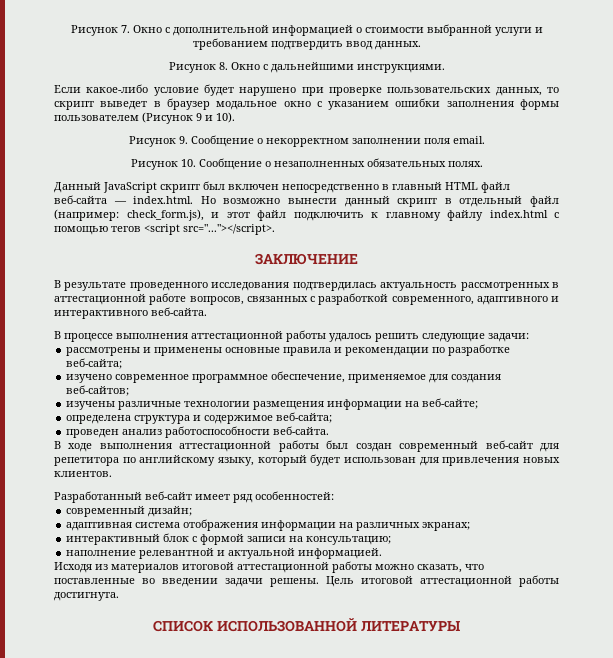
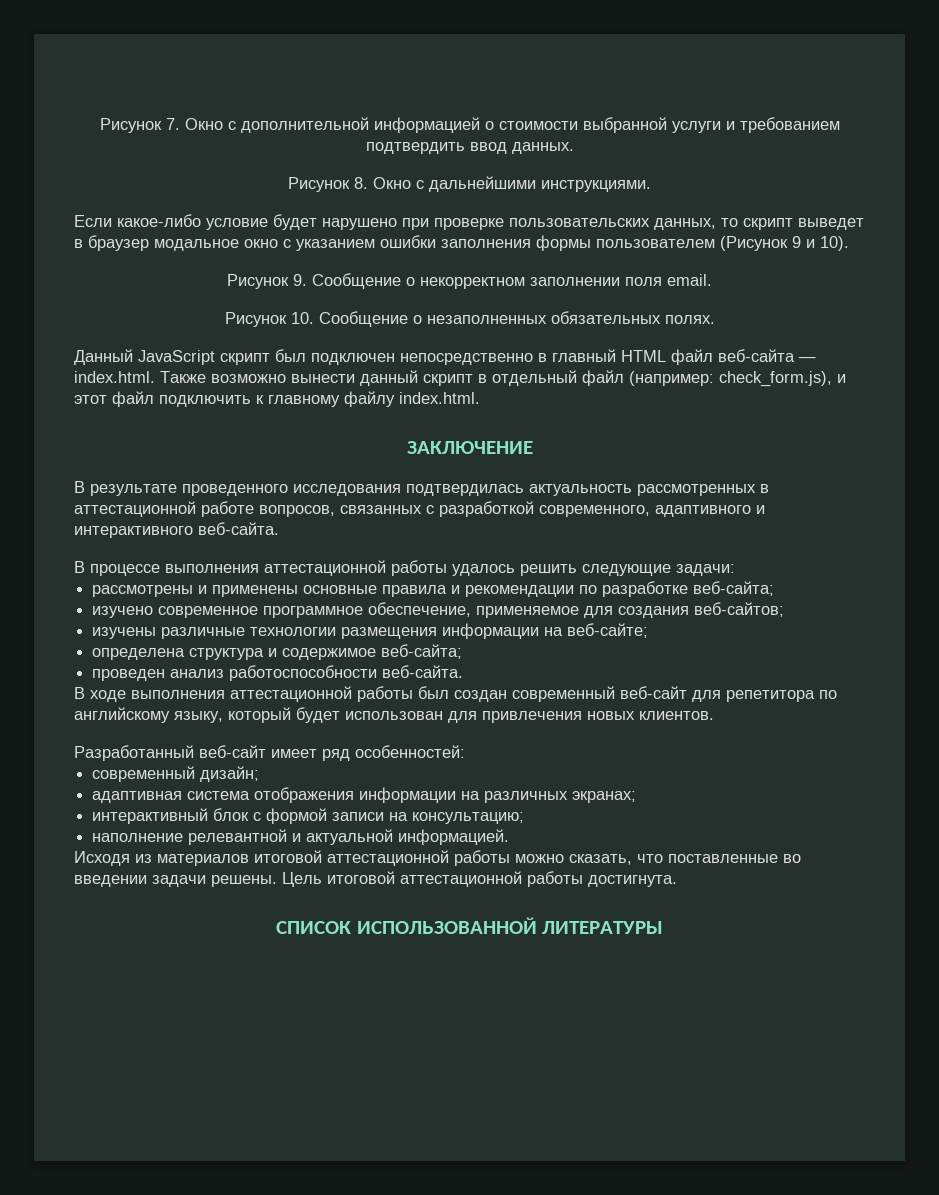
- Данный JavaScript скрипт был включен непосредственно в главный HTML файл веб-сайта — index.html. Но возможно вынести данный скрипт в отдельный файл (например: check_form.js), и этот файл подключить к главному файлу index.html с помощью тегов <script src="..."></script>.
+ Данный JavaScript скрипт был подключен непосредственно в главный HTML файл веб-сайта — index.html. Также возможно вынести данный скрипт в отдельный файл (например: check_form.js), и этот файл подключить к главному файлу index.html.

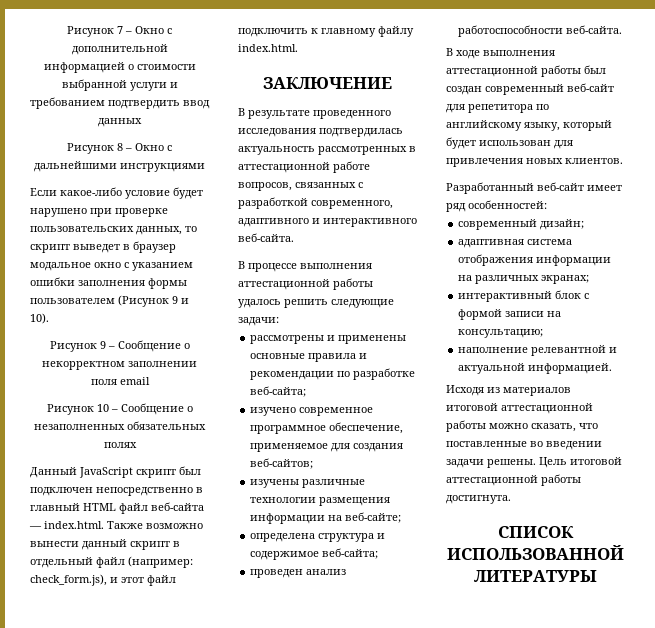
- Рисунок 7. Окно с дополнительной информацией о стоимости выбранной услуги и требованием подтвердить ввод данных.
- Рисунок 8. Окно с дальнейшими инструкциями.
+ Рисунок 7 – Окно с дополнительной информацией о стоимости выбранной услуги и требованием подтвердить ввод данных
+ Рисунок 8 – Окно с дальнейшими инструкциями
- Рисунок 9. Сообщение о некорректном заполнении поля email.
- Рисунок 10. Сообщение о незаполненных обязательных полях.
+ Рисунок 9 – Сообщение о некорректном заполнении поля email
+ Рисунок 10 – Сообщение о незаполненных обязательных полях

